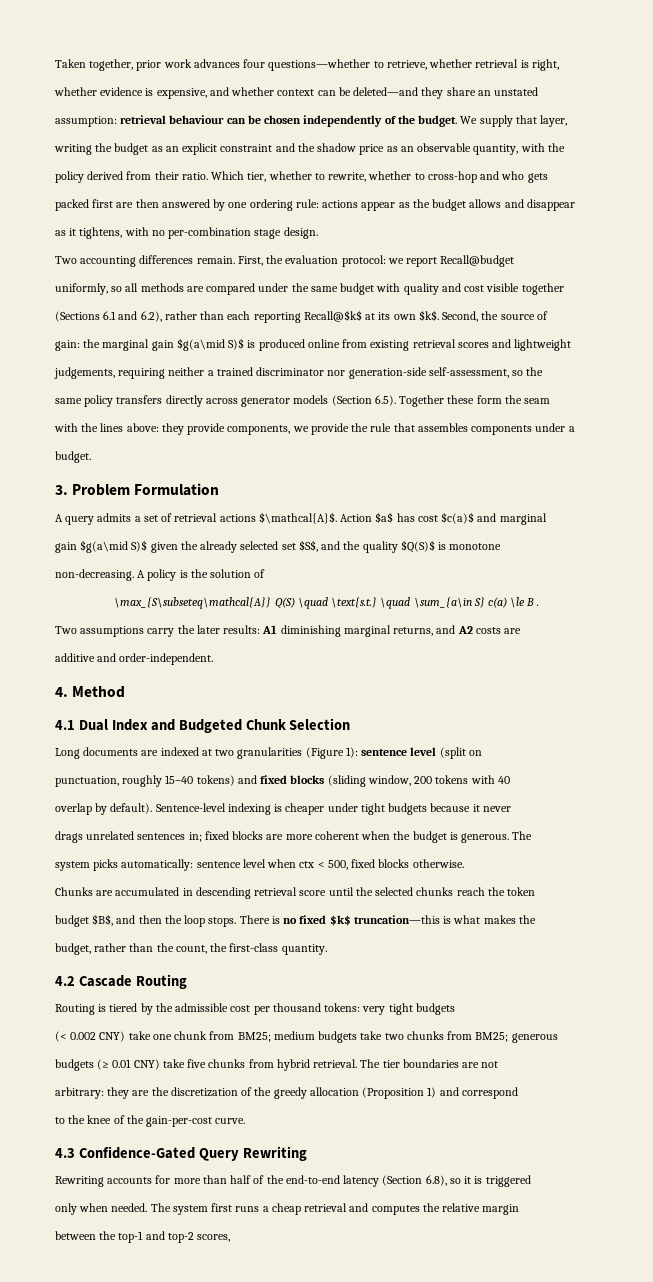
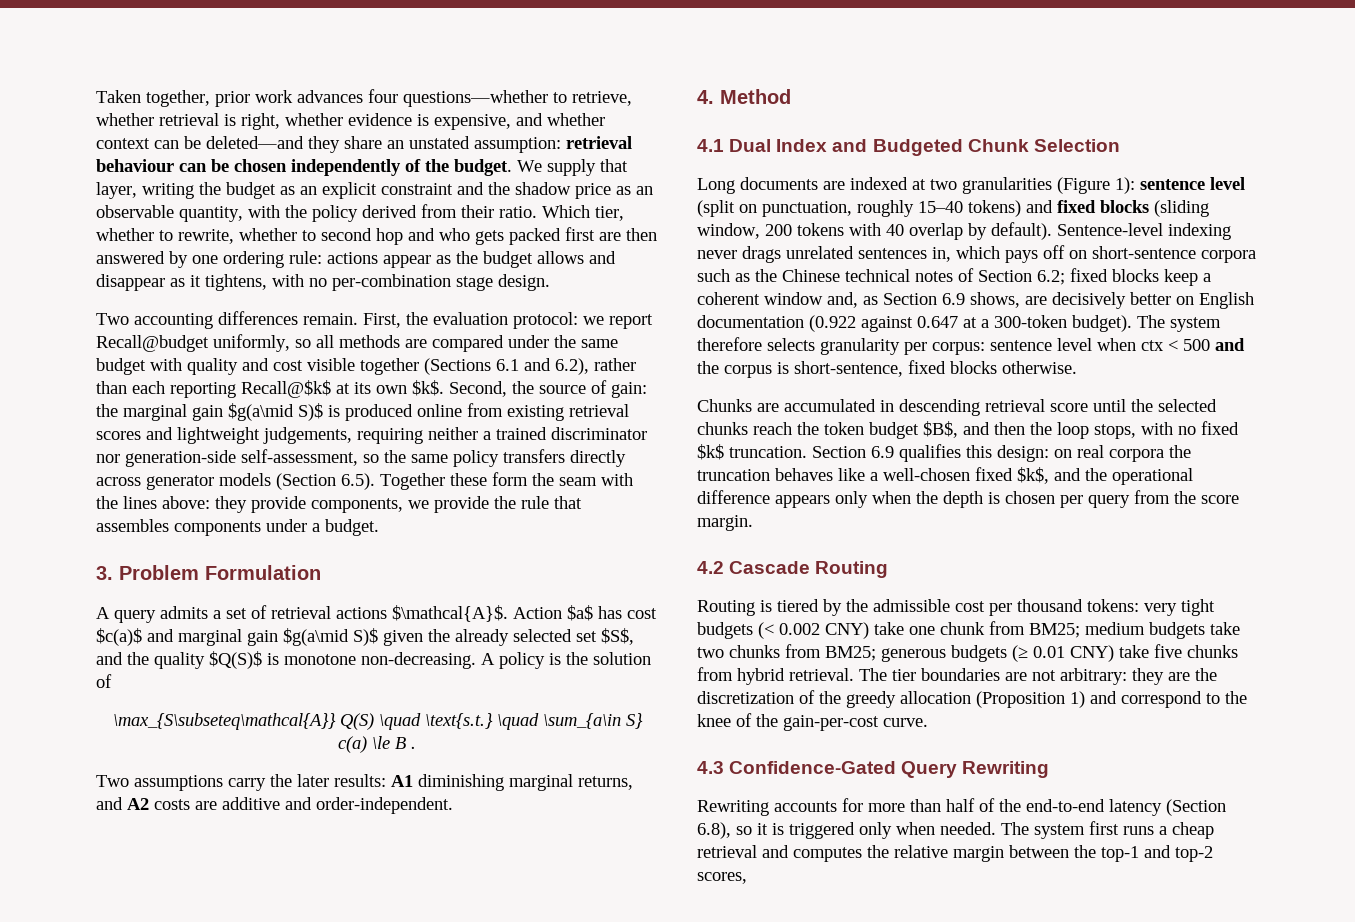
- Taken together, prior work advances four questions—whether to retrieve, whether retrieval is right,
- whether evidence is expensive, and whether context can be deleted—and they share an unstated
- assumption: retrieval behaviour can be chosen independently of the budget.
+ Taken together, prior work advances four questions—whether to retrieve, whether retrieval is right, whether evidence is expensive, and whether context can be deleted—and they share an unstated assumption: retrieval behaviour can be chosen independently of the budget.
- We supply that layer,
- writing the budget as an explicit constraint and the shadow price as an observable quantity, with the
- policy derived from their ratio.
+ We supply that layer, writing the budget as an explicit constraint and the shadow price as an observable quantity, with the policy derived from their ratio.
- Which tier, whether to rewrite, whether to cross-hop and who gets
- packed first are then answered by one ordering rule: actions appear as the budget allows and disappear
- as it tightens, with no per-combination stage design.
+ Which tier, whether to rewrite, whether to second hop and who gets packed first are then answered by one ordering rule: actions appear as the budget allows and disappear as it tightens, with no per-combination stage design.
- First, the evaluation protocol: we report Recall@budget
- uniformly, so all methods are compared under the same budget with quality and cost visible together
- (Sections 6.1 and 6.2), rather than each reporting Recall@$k$ at its own $k$.
+ First, the evaluation protocol: we report Recall@budget uniformly, so all methods are compared under the same budget with quality and cost visible together (Sections 6.1 and 6.2), rather than each reporting Recall@$k$ at its own $k$.
- Second, the source of
- gain:
+ Second, the source of gain:
- the marginal gain $g(a\mid S)$ is produced online from existing retrieval scores and lightweight
- judgements, requiring neither a trained discriminator nor generation-side self-assessment, so the
- same policy transfers directly across generator models (Section 6.5). Together these form the seam
- with the lines above:
+ the marginal gain $g(a\mid S)$ is produced online from existing retrieval scores and lightweight judgements, requiring neither a trained discriminator nor generation-side self-assessment, so the same policy transfers directly across generator models (Section 6.5). Together these form the seam with the lines above:
- they provide components, we provide the rule that assembles components under a
- budget.
+ they provide components, we provide the rule that assembles components under a budget.
- Action $a$ has cost $c(a)$ and marginal
- gain $g(a\mid S)$ given the already selected set $S$, and the quality $Q(S)$ is monotone
- non-decreasing.
+ Action $a$ has cost $c(a)$ and marginal gain $g(a\mid S)$ given the already selected set $S$, and the quality $Q(S)$ is monotone non-decreasing.
- Two assumptions carry the later results: A1 diminishing marginal returns, and A2 costs are
- additive and order-independent.
+ Two assumptions carry the later results: A1 diminishing marginal returns, and A2 costs are additive and order-independent.
- Long documents are indexed at two granularities (Figure 1): sentence level (split on
- punctuation, roughly 15–40 tokens) and fixed blocks (sliding window, 200 tokens with 40
- overlap by default).
+ Long documents are indexed at two granularities (Figure 1): sentence level (split on punctuation, roughly 15–40 tokens) and fixed blocks (sliding window, 200 tokens with 40 overlap by default).
- Sentence-level indexing is cheaper under tight budgets because it never
- drags unrelated sentences in; fixed blocks are more coherent when the budget is generous. The
- system picks automatically: sentence level when ctx < 500, fixed blocks otherwise.
+ Sentence-level indexing never drags unrelated sentences in, which pays off on short-sentence corpora such as the Chinese technical notes of Section 6.2; fixed blocks keep a coherent window and, as Section 6.9 shows, are decisively better on English documentation (0.922 against 0.647 at a 300-token budget). The system therefore selects granularity per corpus: sentence level when ctx < 500 and the corpus is short-sentence, fixed blocks otherwise.
- Chunks are accumulated in descending retrieval score until the selected chunks reach the token
- budget $B$, and then the loop stops. There is no fixed $k$ truncation—this is what makes the
- budget, rather than the count, the first-class quantity.
+ Chunks are accumulated in descending retrieval score until the selected chunks reach the token budget $B$, and then the loop stops, with no fixed $k$ truncation. Section 6.9 qualifies this design: on real corpora the truncation behaves like a well-chosen fixed $k$, and the operational difference appears only when the depth is chosen per query from the score margin.
- Routing is tiered by the admissible cost per thousand tokens: very tight budgets
- (< 0.002 CNY) take one chunk from BM25; medium budgets take two chunks from BM25; generous
- budgets (≥ 0.01 CNY) take five chunks from hybrid retrieval.
+ Routing is tiered by the admissible cost per thousand tokens: very tight budgets (< 0.002 CNY) take one chunk from BM25; medium budgets take two chunks from BM25; generous budgets (≥ 0.01 CNY) take five chunks from hybrid retrieval.
- The tier boundaries are not
- arbitrary: they are the discretization of the greedy allocation (Proposition 1) and correspond
- to the knee of the gain-per-cost curve.
+ The tier boundaries are not arbitrary: they are the discretization of the greedy allocation (Proposition 1) and correspond to the knee of the gain-per-cost curve.
- Rewriting accounts for more than half of the end-to-end latency (Section 6.8), so it is triggered
- only when needed.
+ Rewriting accounts for more than half of the end-to-end latency (Section 6.8), so it is triggered only when needed.
- The system first runs a cheap retrieval and computes the relative margin
- between the top-1 and top-2 scores,
+ The system first runs a cheap retrieval and computes the relative margin between the top-1 and top-2 scores,

